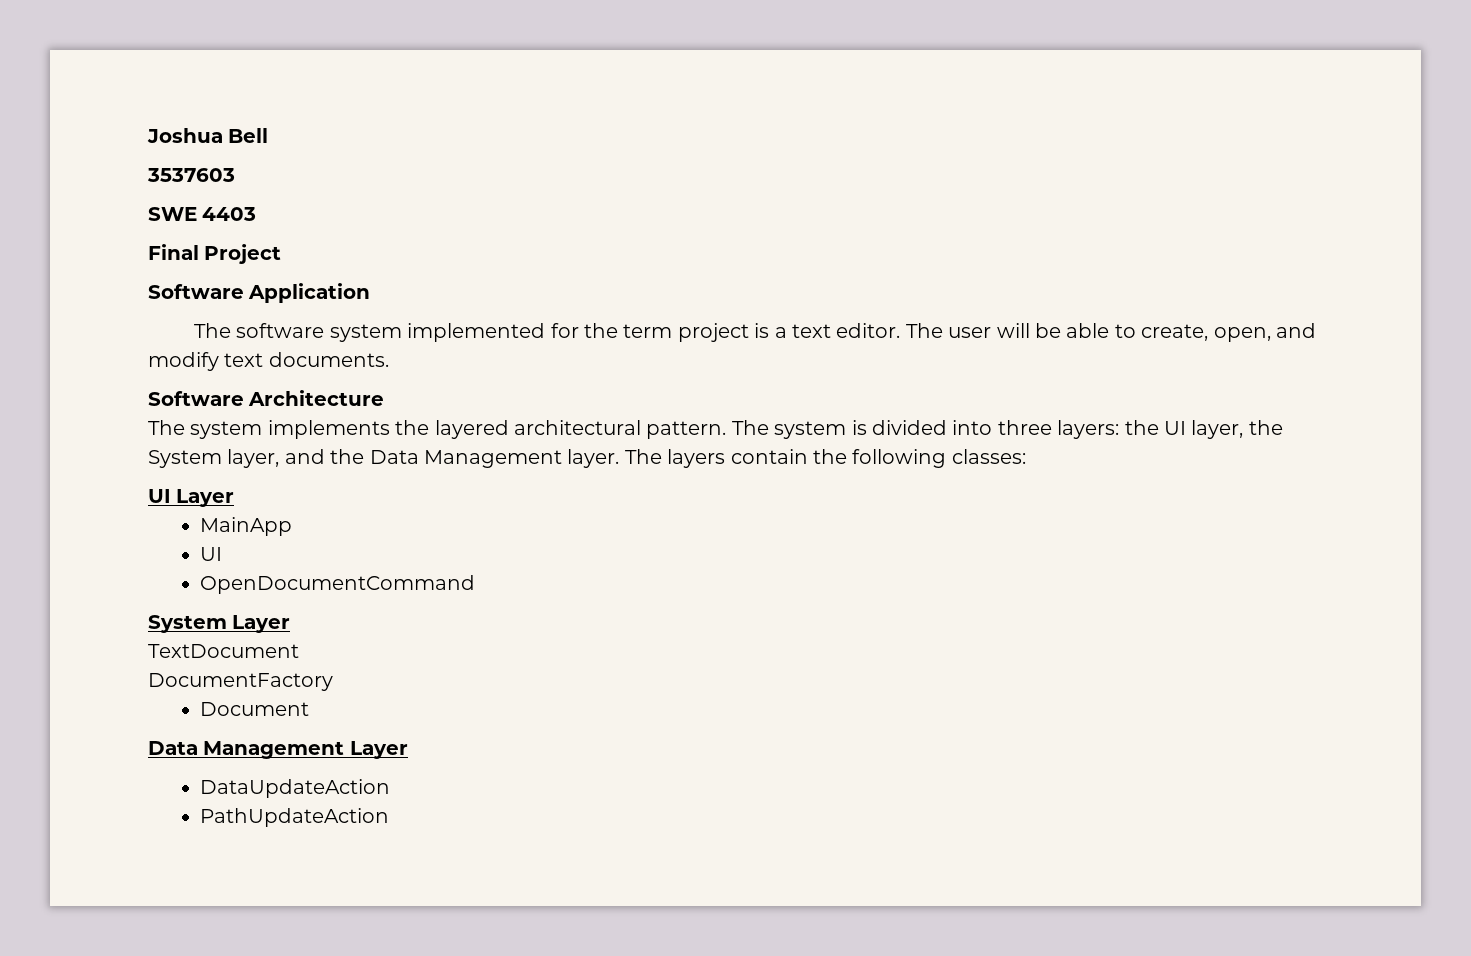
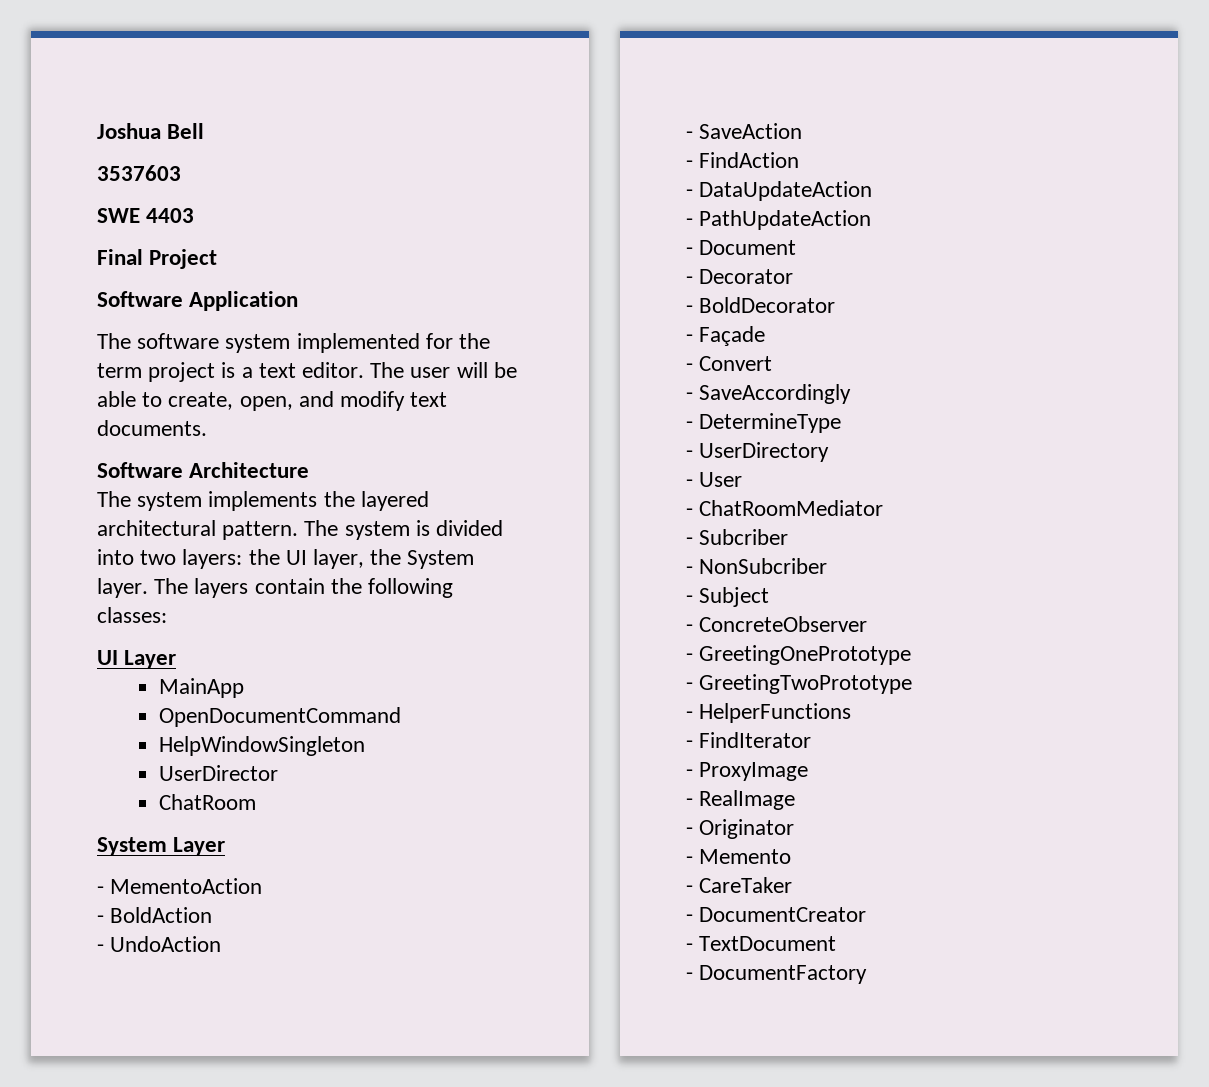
- The system is divided into three layers: the UI layer, the System layer, and the Data Management layer.
+ The system is divided into two layers: the UI layer, the System layer.
  MainApp
- UI
  OpenDocumentCommand
+ HelpWindowSingleton
+ UserDirector
+ ChatRoom
  System Layer
- TextDocument
+ - MementoAction
+ - BoldAction
+ - UndoAction
+ - SaveAction
+ - FindAction
+ - DataUpdateAction
+ - PathUpdateAction
+ - Document
+ - Decorator
+ - BoldDecorator
+ - Façade
+ - Convert
+ - SaveAccordingly
+ - DetermineType
+ - UserDirectory
+ - User
+ - ChatRoomMediator
+ - Subcriber
+ - NonSubcriber
+ - Subject
+ - ConcreteObserver
+ - GreetingOnePrototype
+ - GreetingTwoPrototype
+ - HelperFunctions
+ - FindIterator
+ - ProxyImage
+ - RealImage
+ - Originator
+ - Memento
+ - CareTaker
+ - DocumentCreator
+ - TextDocument
- DocumentFactory
+ - DocumentFactory
- Document
- Data Management Layer
- DataUpdateAction
- PathUpdateAction

